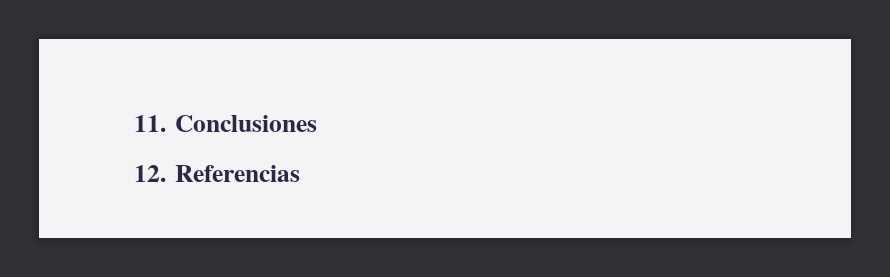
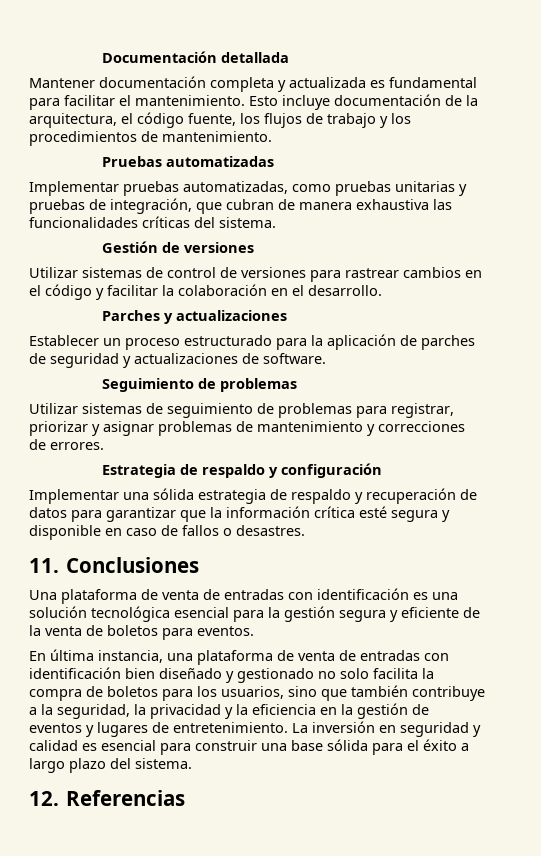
+ Documentación detallada
+ Mantener documentación completa y actualizada es fundamental para facilitar el mantenimiento. Esto incluye documentación de la arquitectura, el código fuente, los flujos de trabajo y los procedimientos de mantenimiento.
+ Pruebas automatizadas
+ Implementar pruebas automatizadas, como pruebas unitarias y pruebas de integración, que cubran de manera exhaustiva las funcionalidades críticas del sistema.
+ Gestión de versiones
+ Utilizar sistemas de control de versiones para rastrear cambios en el código y facilitar la colaboración en el desarrollo.
+ Parches y actualizaciones
+ Establecer un proceso estructurado para la aplicación de parches de seguridad y actualizaciones de software.
+ Seguimiento de problemas
+ Utilizar sistemas de seguimiento de problemas para registrar, priorizar y asignar problemas de mantenimiento y correcciones de errores.
+ Estrategia de respaldo y configuración
+ Implementar una sólida estrategia de respaldo y recuperación de datos para garantizar que la información crítica esté segura y disponible en caso de fallos o desastres.
  11. Conclusiones
+ Una plataforma de venta de entradas con identificación es una solución tecnológica esencial para la gestión segura y eficiente de la venta de boletos para eventos.
+ En última instancia, una plataforma de venta de entradas con identificación bien diseñado y gestionado no solo facilita la compra de boletos para los usuarios, sino que también contribuye a la seguridad, la privacidad y la eficiencia en la gestión de eventos y lugares de entretenimiento. La inversión en seguridad y calidad es esencial para construir una base sólida para el éxito a largo plazo del sistema.

